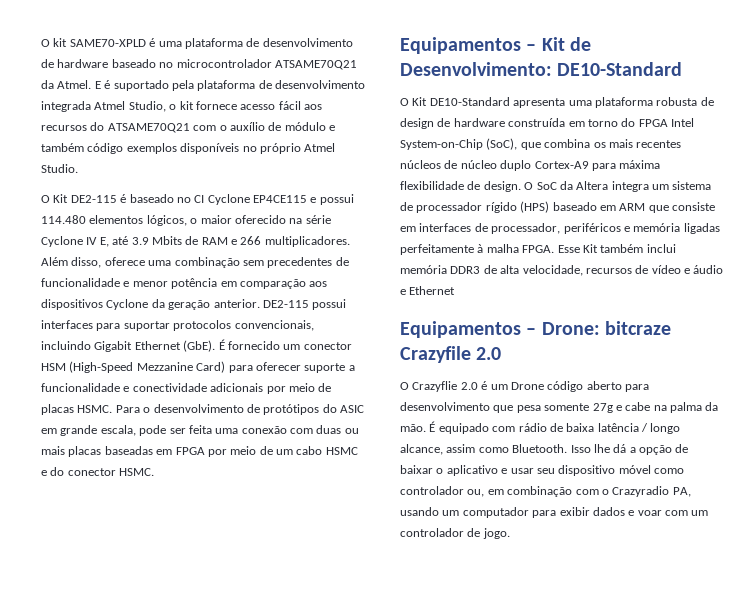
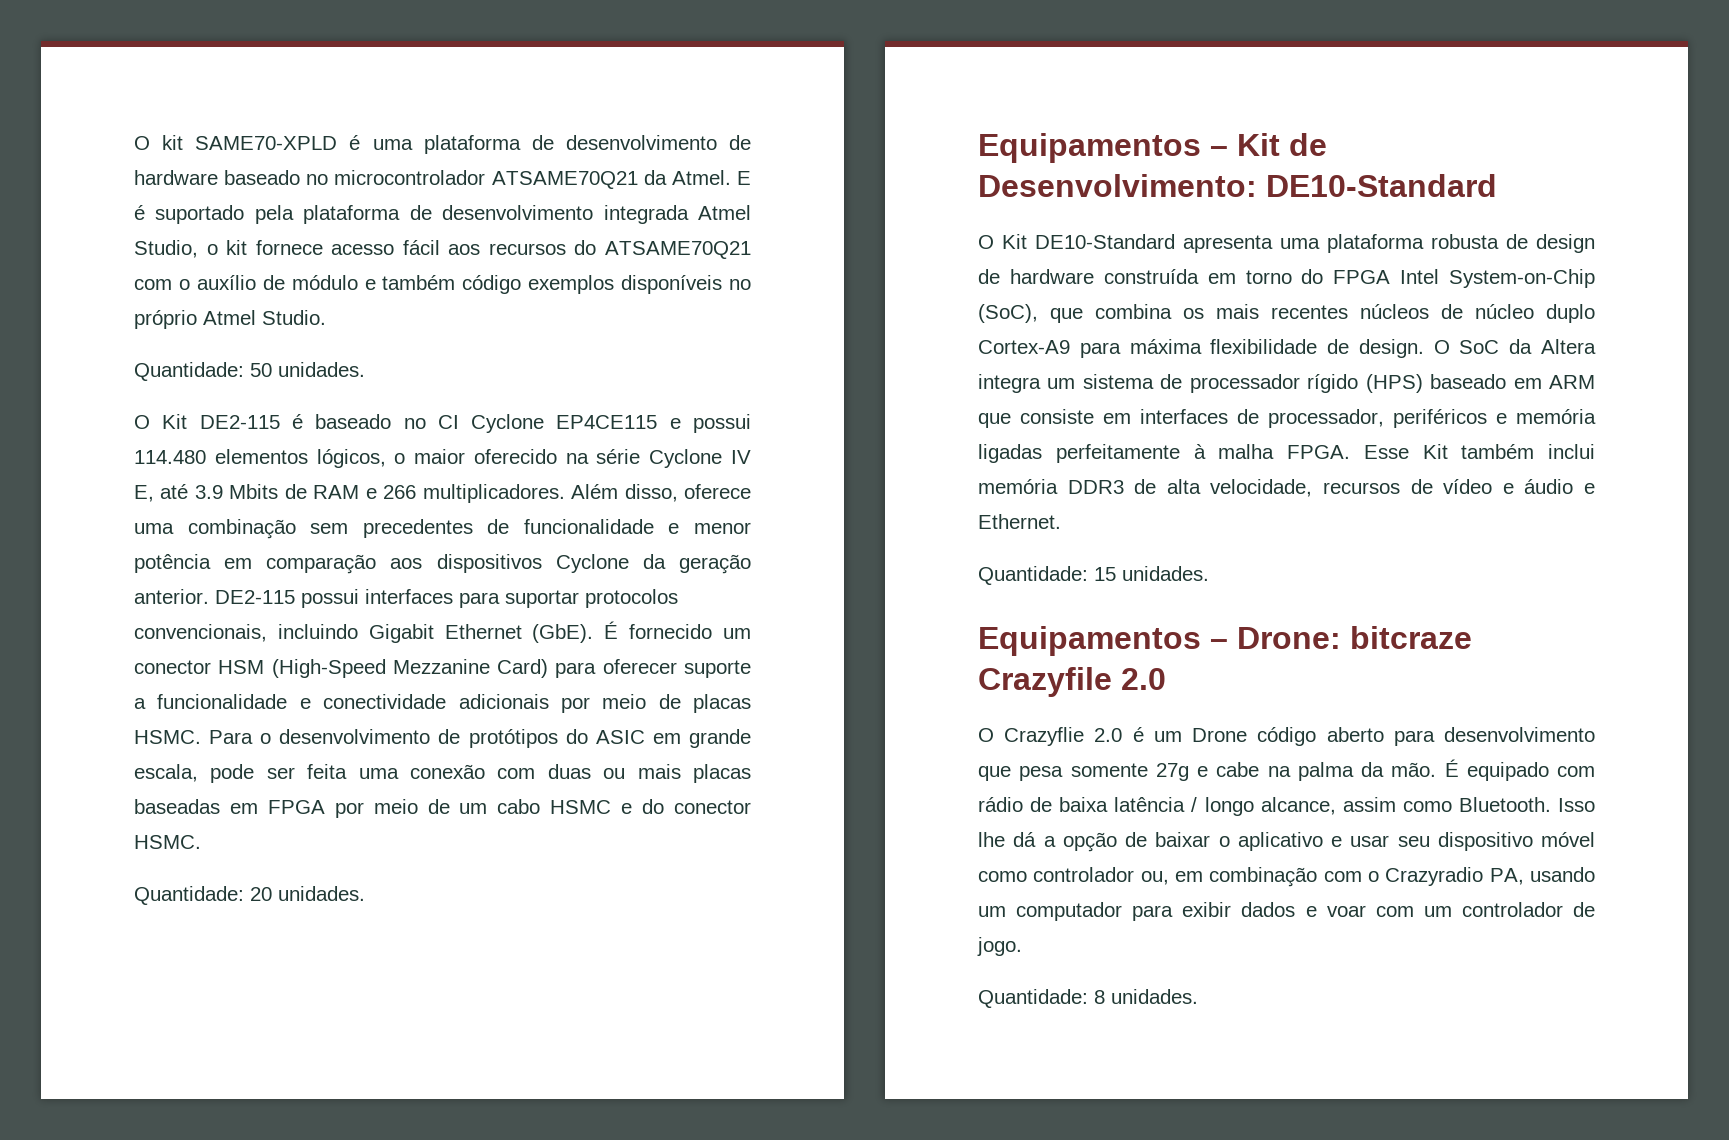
+ Quantidade: 50 unidades.
+ Quantidade: 20 unidades.
- Esse Kit também inclui memória DDR3 de alta velocidade, recursos de vídeo e áudio e Ethernet
+ Esse Kit também inclui memória DDR3 de alta velocidade, recursos de vídeo e áudio e Ethernet.
+ Quantidade: 15 unidades.
+ Quantidade: 8 unidades.

